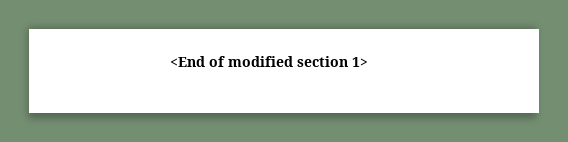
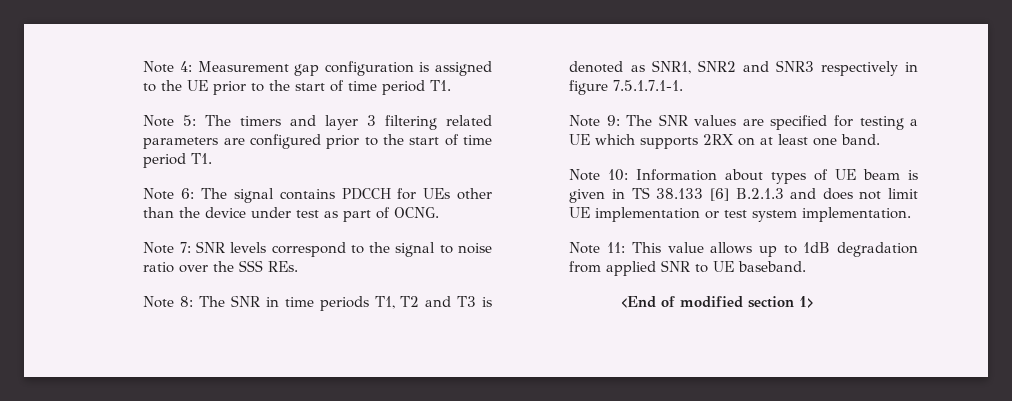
+ Note 4: Measurement gap configuration is assigned to the UE prior to the start of time period T1.
+ Note 5: The timers and layer 3 filtering related parameters are configured prior to the start of time period T1.
+ Note 6: The signal contains PDCCH for UEs other than the device under test as part of OCNG.
+ Note 7: SNR levels correspond to the signal to noise ratio over the SSS REs.
+ Note 8: The SNR in time periods T1, T2 and T3 is denoted as SNR1, SNR2 and SNR3 respectively in figure 7.5.1.7.1-1.
+ Note 9: The SNR values are specified for testing a UE which supports 2RX on at least one band.
+ Note 10: Information about types of UE beam is given in TS 38.133 [6] B.2.1.3 and does not limit UE implementation or test system implementation.
+ Note 11: This value allows up to 1dB degradation from applied SNR to UE baseband.

